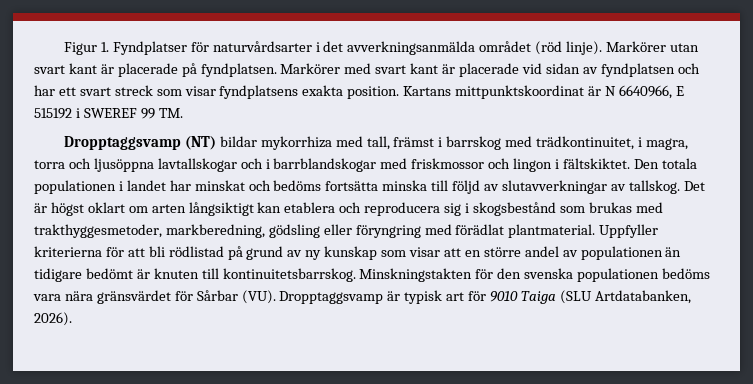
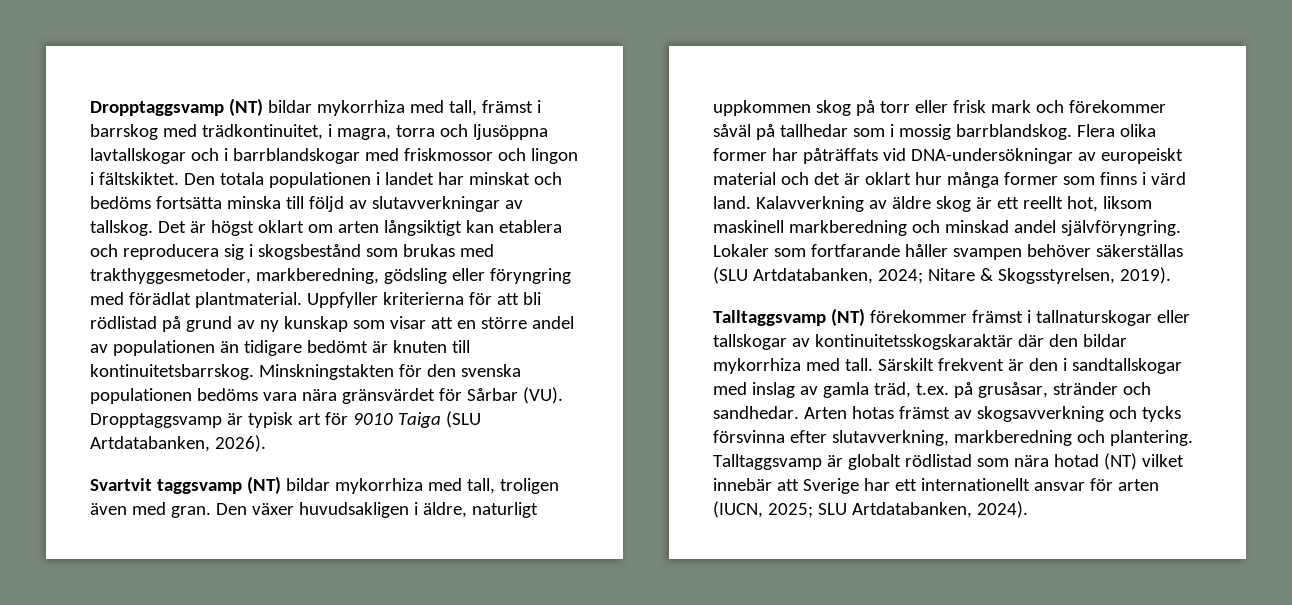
- Figur 1. Fyndplatser för naturvårdsarter i det avverkningsanmälda området (röd linje). Markörer utan svart kant är placerade på fyndplatsen. Markörer med svart kant är placerade vid sidan av fyndplatsen och har ett svart streck som visar fyndplatsens exakta position. Kartans mittpunktskoordinat är N 6640966, E 515192 i SWEREF 99 TM.
+ Svartvit taggsvamp (NT) bildar mykorrhiza med tall, troligen även med gran. Den växer huvudsakligen i äldre, naturligt uppkommen skog på torr eller frisk mark och förekommer såväl på tallhedar som i mossig barrblandskog. Flera olika former har påträffats vid DNA-undersökningar av europeiskt material och det är oklart hur många former som finns i värd land. Kalavverkning av äldre skog är ett reellt hot, liksom maskinell markberedning och minskad andel självföryngring. Lokaler som fortfarande håller svampen behöver säkerställas (SLU Artdatabanken, 2024; Nitare & Skogsstyrelsen, 2019).
+ Talltaggsvamp (NT) förekommer främst i tallnaturskogar eller tallskogar av kontinuitetsskogskaraktär där den bildar mykorrhiza med tall. Särskilt frekvent är den i sandtallskogar med inslag av gamla träd, t.ex. på grusåsar, stränder och sandhedar. Arten hotas främst av skogsavverkning och tycks försvinna efter slutavverkning, markberedning och plantering. Talltaggsvamp är globalt rödlistad som nära hotad (NT) vilket innebär att Sverige har ett internationellt ansvar för arten (IUCN, 2025; SLU Artdatabanken, 2024).

